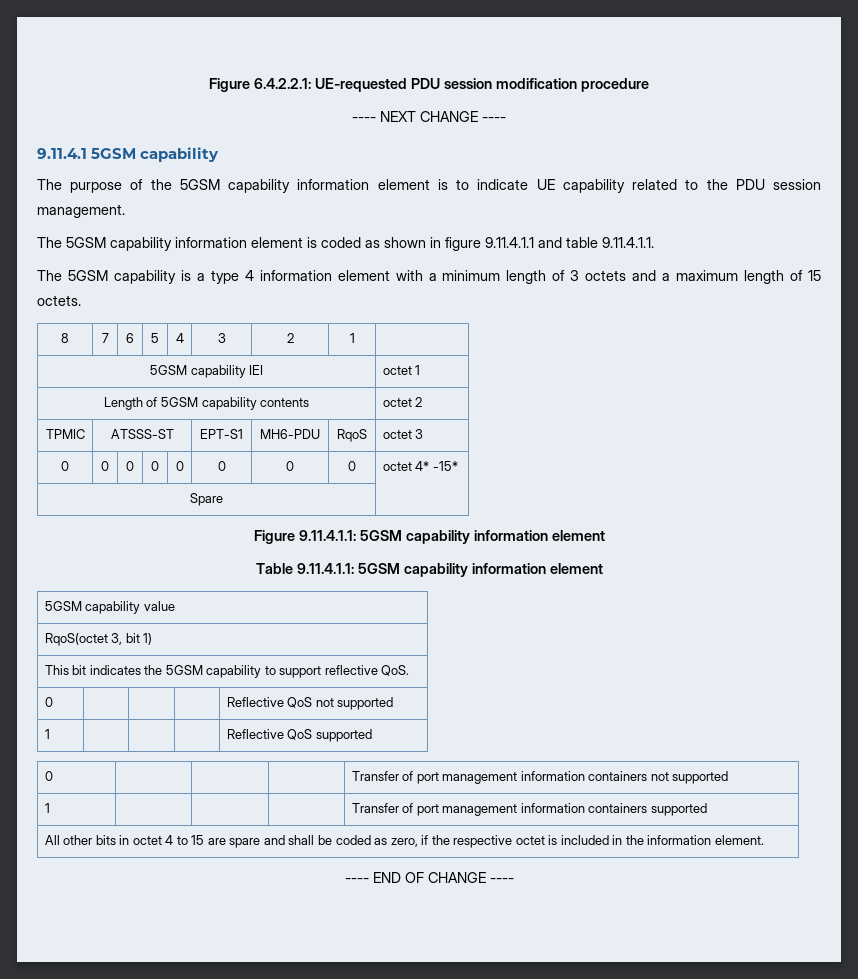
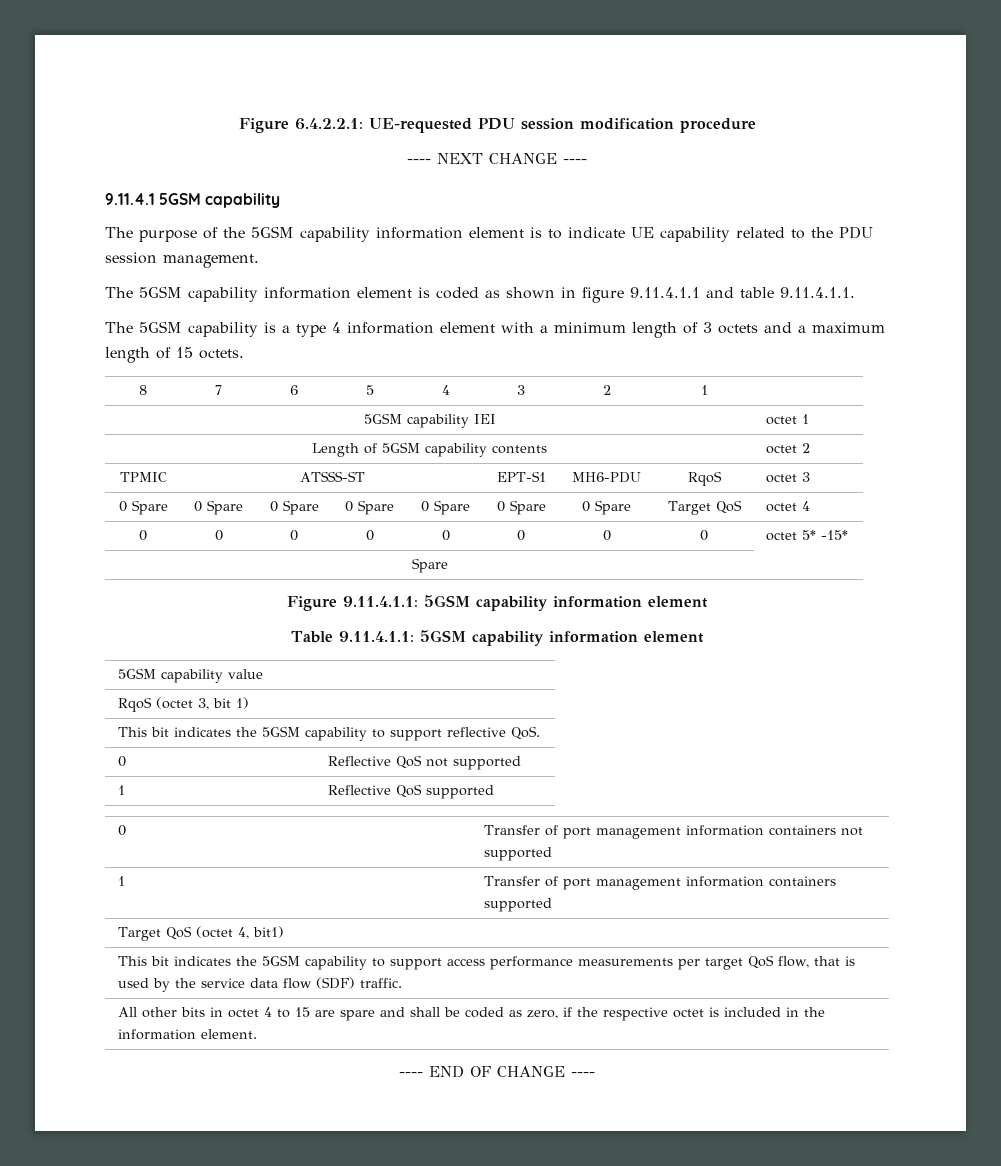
+ 0 Spare | 0 Spare | 0 Spare | 0 Spare | 0 Spare | 0 Spare | 0 Spare | Target QoS | octet 4
- 0 | 0 | 0 | 0 | 0 | 0 | 0 | 0 | octet 4* -15*
+ 0 | 0 | 0 | 0 | 0 | 0 | 0 | 0 | octet 5* -15*
- RqoS(octet 3, bit 1)
+ RqoS (octet 3, bit 1)
+ Target QoS (octet 4, bit1)
+ This bit indicates the 5GSM capability to support access performance measurements per target QoS flow, that is used by the service data flow (SDF) traffic.

